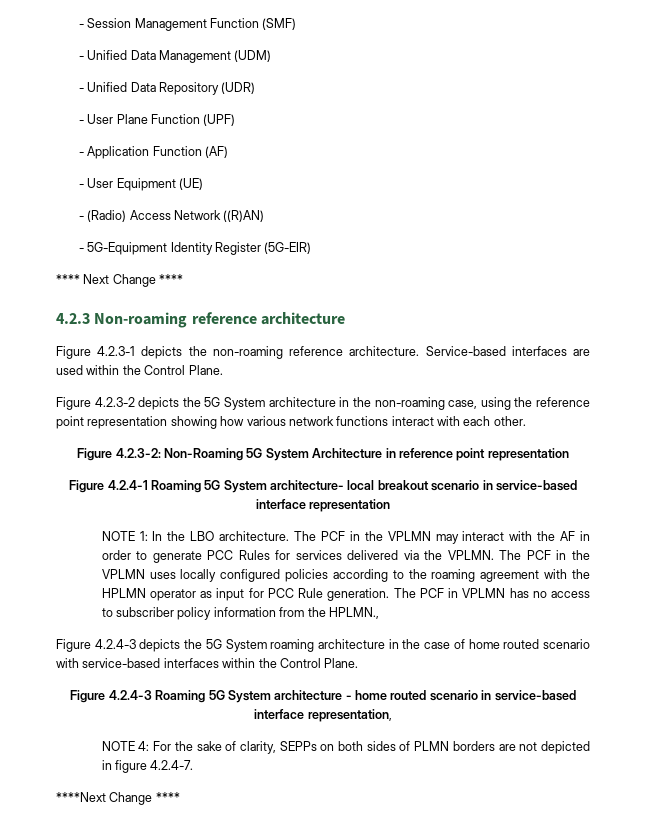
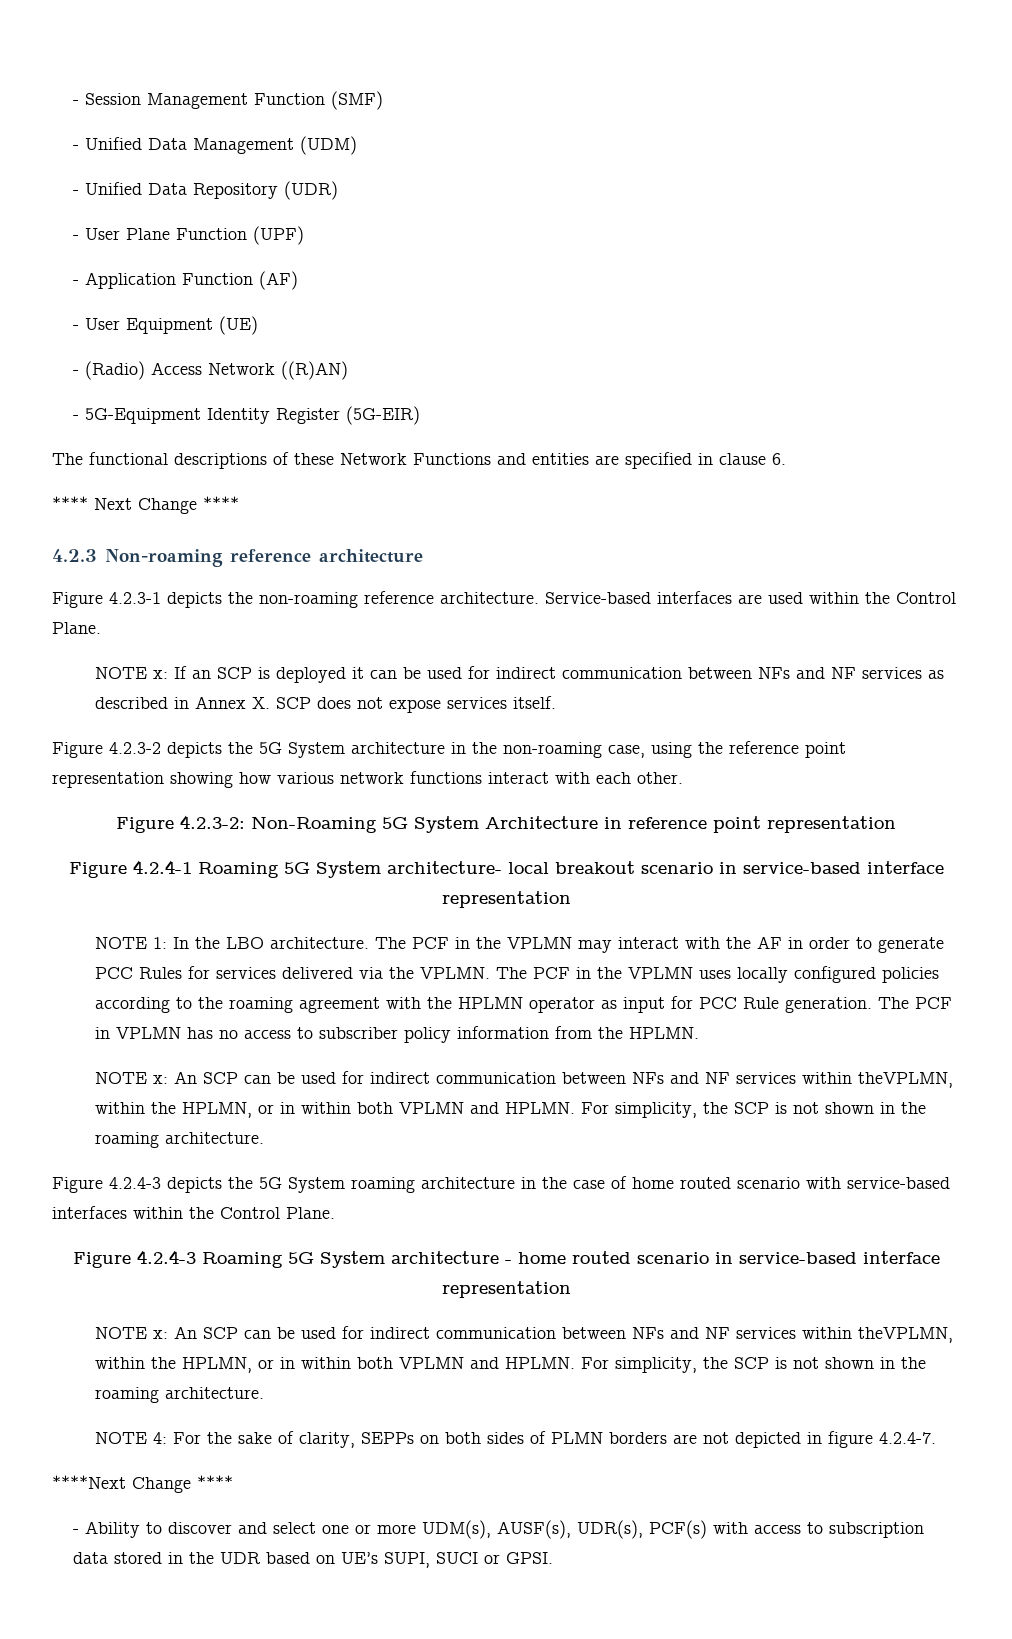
+ The functional descriptions of these Network Functions and entities are specified in clause 6.
+ NOTE x: If an SCP is deployed it can be used for indirect communication between NFs and NF services as described in Annex X. SCP does not expose services itself.
- The PCF in VPLMN has no access to subscriber policy information from the HPLMN.,
+ The PCF in VPLMN has no access to subscriber policy information from the HPLMN.
+ NOTE x: An SCP can be used for indirect communication between NFs and NF services within theVPLMN, within the HPLMN, or in within both VPLMN and HPLMN. For simplicity, the SCP is not shown in the roaming architecture.
- Figure 4.2.4-3 Roaming 5G System architecture - home routed scenario in service-based interface representation,
+ Figure 4.2.4-3 Roaming 5G System architecture - home routed scenario in service-based interface representation
+ NOTE x: An SCP can be used for indirect communication between NFs and NF services within theVPLMN, within the HPLMN, or in within both VPLMN and HPLMN. For simplicity, the SCP is not shown in the roaming architecture.
+ - Ability to discover and select one or more UDM(s), AUSF(s), UDR(s), PCF(s) with access to subscription data stored in the UDR based on UE’s SUPI, SUCI or GPSI.

